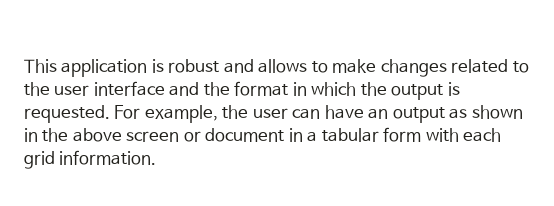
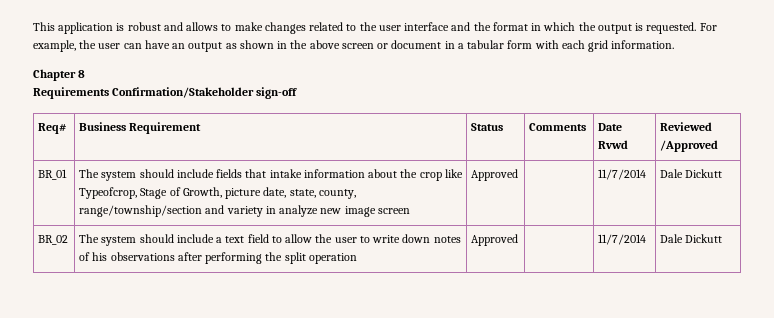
+ Chapter 8
+ Requirements Confirmation/Stakeholder sign-off
+ Req# | Business Requirement | Status | Comments | Date Rvwd | Reviewed /Approved
+ BR_01 | The system should include fields that intake information about the crop like Typeofcrop, Stage of Growth, picture date, state, county, range/township/section and variety in analyze new image screen | Approved | | 11/7/2014 | Dale Dickutt
+ BR_02 | The system should include a text field to allow the user to write down notes of his observations after performing the split operation | Approved | | 11/7/2014 | Dale Dickutt

